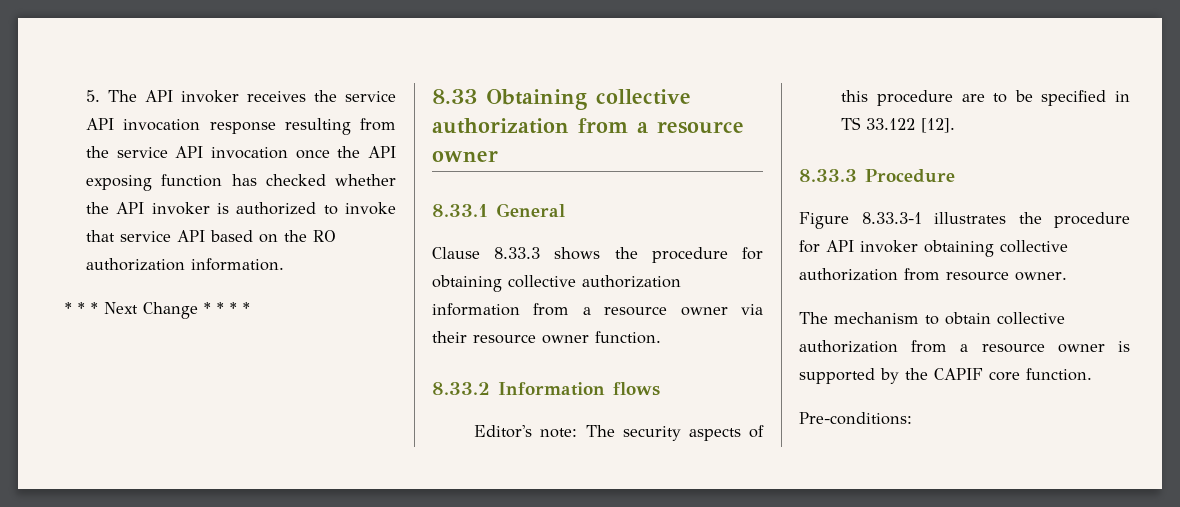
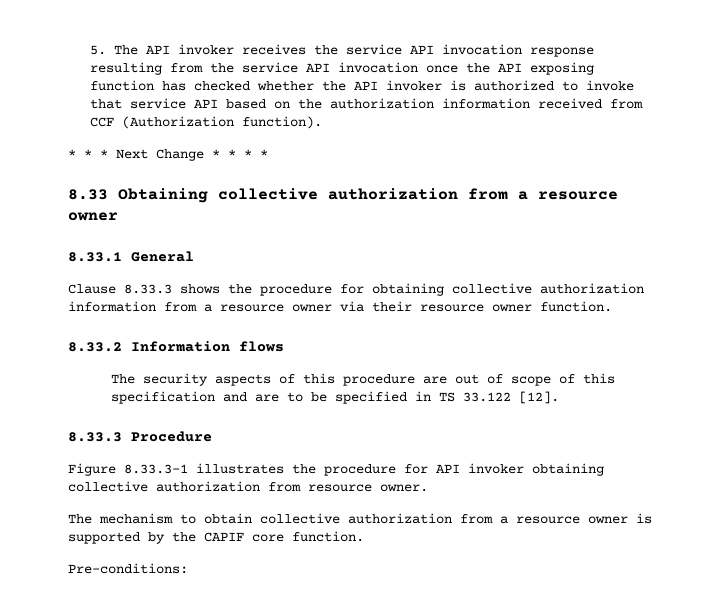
- 5. The API invoker receives the service API invocation response resulting from the service API invocation once the API exposing function has checked whether the API invoker is authorized to invoke that service API based on the RO authorization information.
+ 5. The API invoker receives the service API invocation response resulting from the service API invocation once the API exposing function has checked whether the API invoker is authorized to invoke that service API based on the authorization information received from CCF (Authorization function).
- Editor's note: The security aspects of this procedure are to be specified in TS 33.122 [12].
+ The security aspects of this procedure are out of scope of this specification and are to be specified in TS 33.122 [12].

